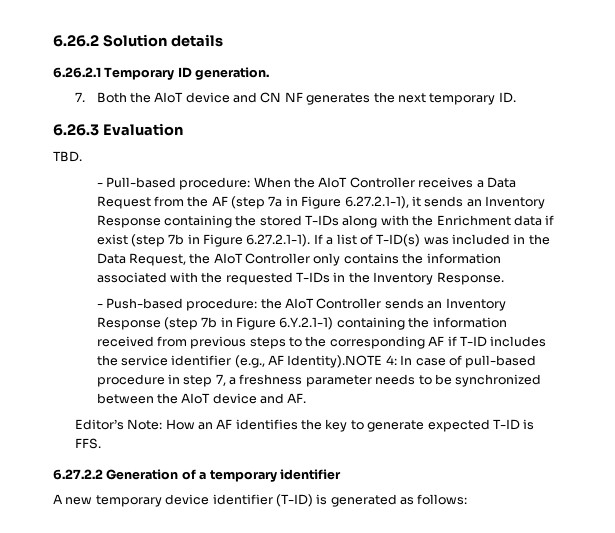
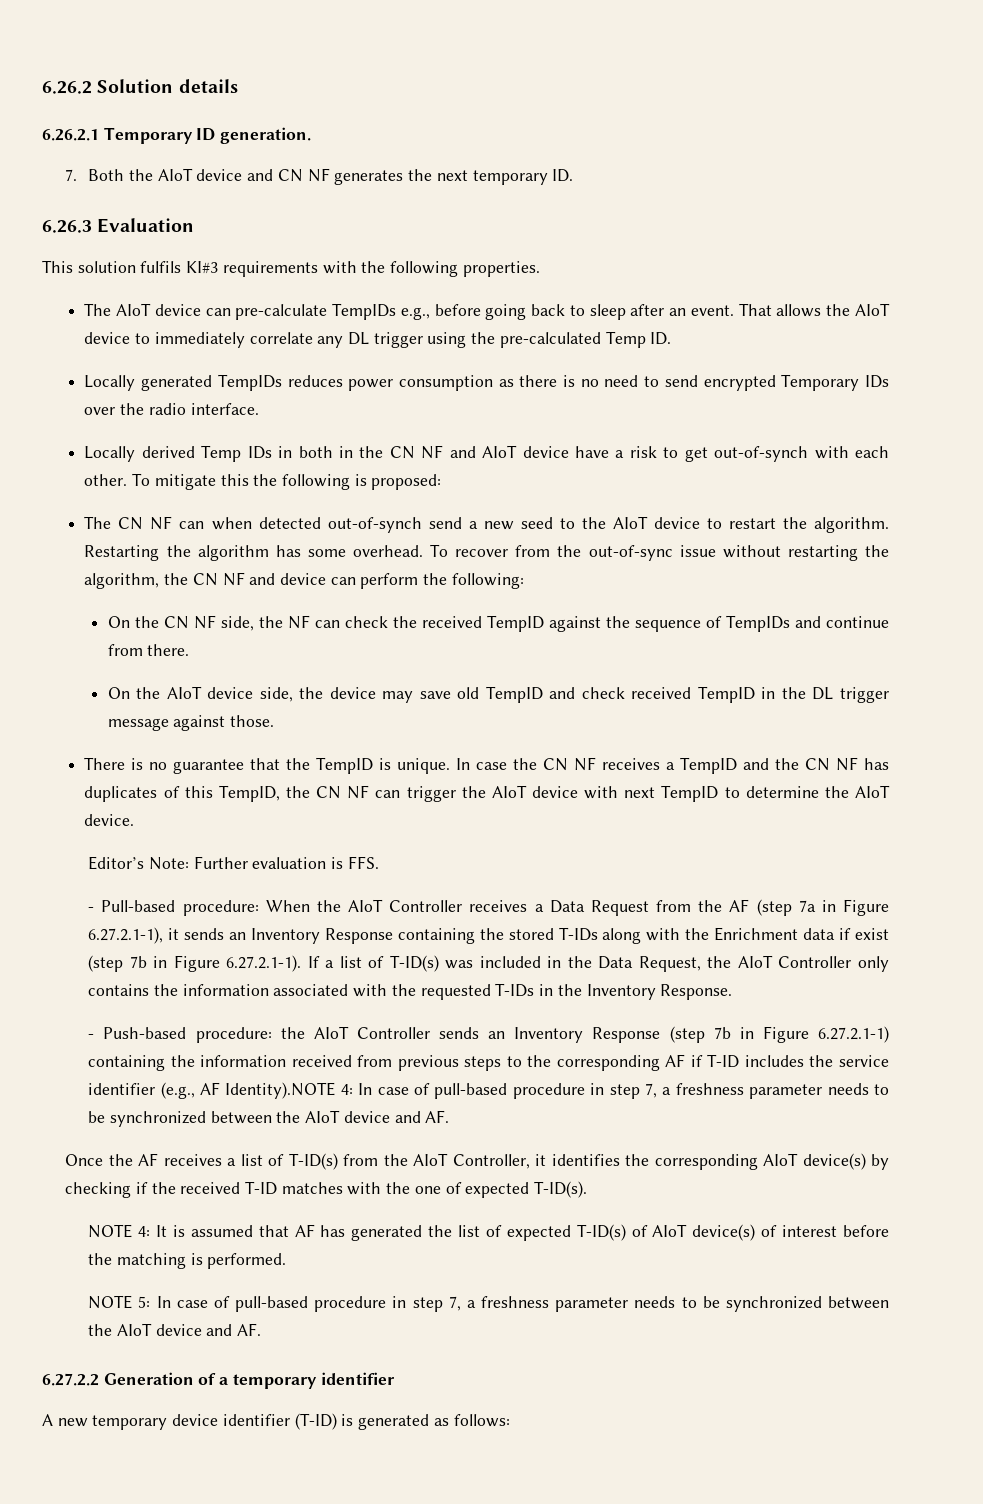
- TBD.
+ This solution fulfils KI#3 requirements with the following properties.
+ The AIoT device can pre-calculate TempIDs e.g., before going back to sleep after an event. That allows the AIoT device to immediately correlate any DL trigger using the pre-calculated Temp ID.
+ Locally generated TempIDs reduces power consumption as there is no need to send encrypted Temporary IDs over the radio interface.
+ Locally derived Temp IDs in both in the CN NF and AIoT device have a risk to get out-of-synch with each other. To mitigate this the following is proposed:
+ The CN NF can when detected out-of-synch send a new seed to the AIoT device to restart the algorithm. Restarting the algorithm has some overhead. To recover from the out-of-sync issue without restarting the algorithm, the CN NF and device can perform the following:
+ On the CN NF side, the NF can check the received TempID against the sequence of TempIDs and continue from there.
+ On the AIoT device side, the device may save old TempID and check received TempID in the DL trigger message against those.
+ There is no guarantee that the TempID is unique. In case the CN NF receives a TempID and the CN NF has duplicates of this TempID, the CN NF can trigger the AIoT device with next TempID to determine the AIoT device.
+ Editor’s Note: Further evaluation is FFS.
- - Push-based procedure: the AIoT Controller sends an Inventory Response (step 7b in Figure 6.Y.2.1-1) containing the information received from previous steps to the corresponding AF if T-ID includes the service identifier (e.g., AF Identity).NOTE 4: In case of pull-based procedure in step 7, a freshness parameter needs to be synchronized between the AIoT device and AF.
+ - Push-based procedure: the AIoT Controller sends an Inventory Response (step 7b in Figure 6.27.2.1-1) containing the information received from previous steps to the corresponding AF if T-ID includes the service identifier (e.g., AF Identity).NOTE 4: In case of pull-based procedure in step 7, a freshness parameter needs to be synchronized between the AIoT device and AF.
- Editor’s Note: How an AF identifies the key to generate expected T-ID is FFS.
+ Once the AF receives a list of T-ID(s) from the AIoT Controller, it identifies the corresponding AIoT device(s) by checking if the received T-ID matches with the one of expected T-ID(s).
+ NOTE 4: It is assumed that AF has generated the list of expected T-ID(s) of AIoT device(s) of interest before the matching is performed.
+ NOTE 5: In case of pull-based procedure in step 7, a freshness parameter needs to be synchronized between the AIoT device and AF.

